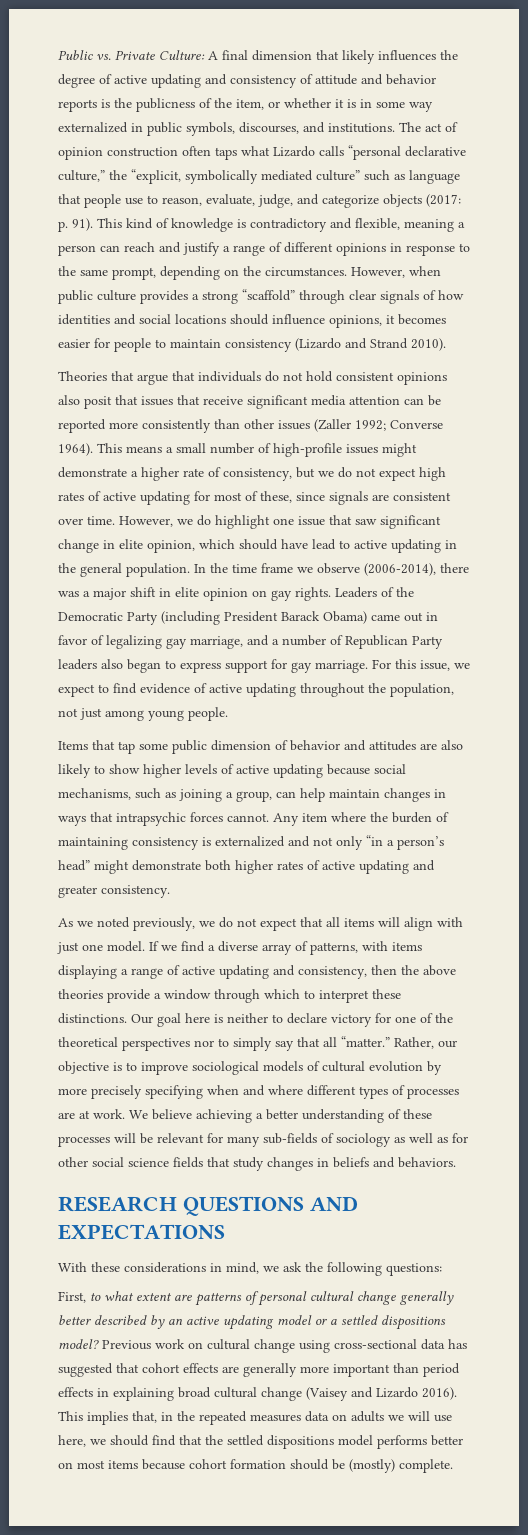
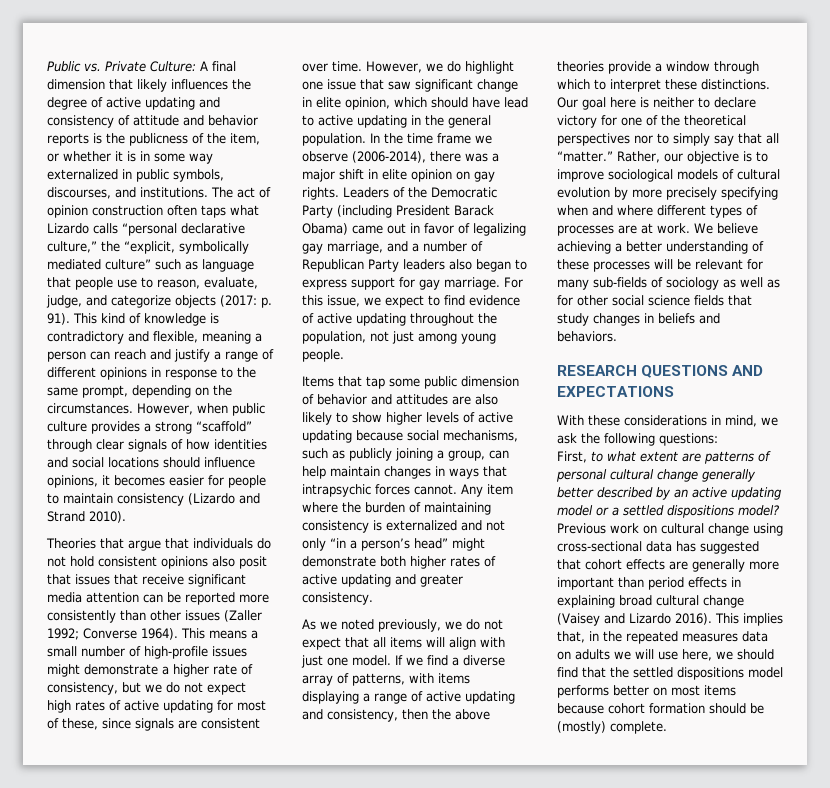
- Items that tap some public dimension of behavior and attitudes are also likely to show higher levels of active updating because social mechanisms, such as joining a group, can help maintain changes in ways that intrapsychic forces cannot.
+ Items that tap some public dimension of behavior and attitudes are also likely to show higher levels of active updating because social mechanisms, such as publicly joining a group, can help maintain changes in ways that intrapsychic forces cannot.

